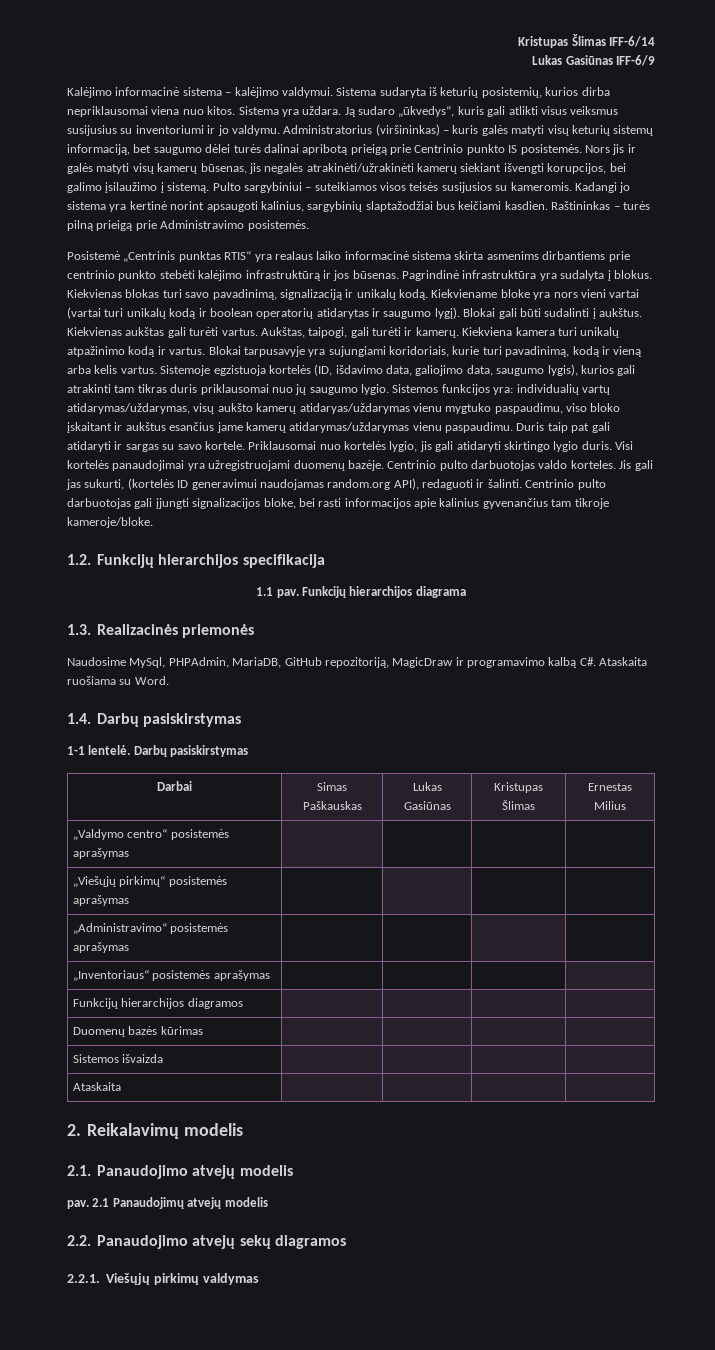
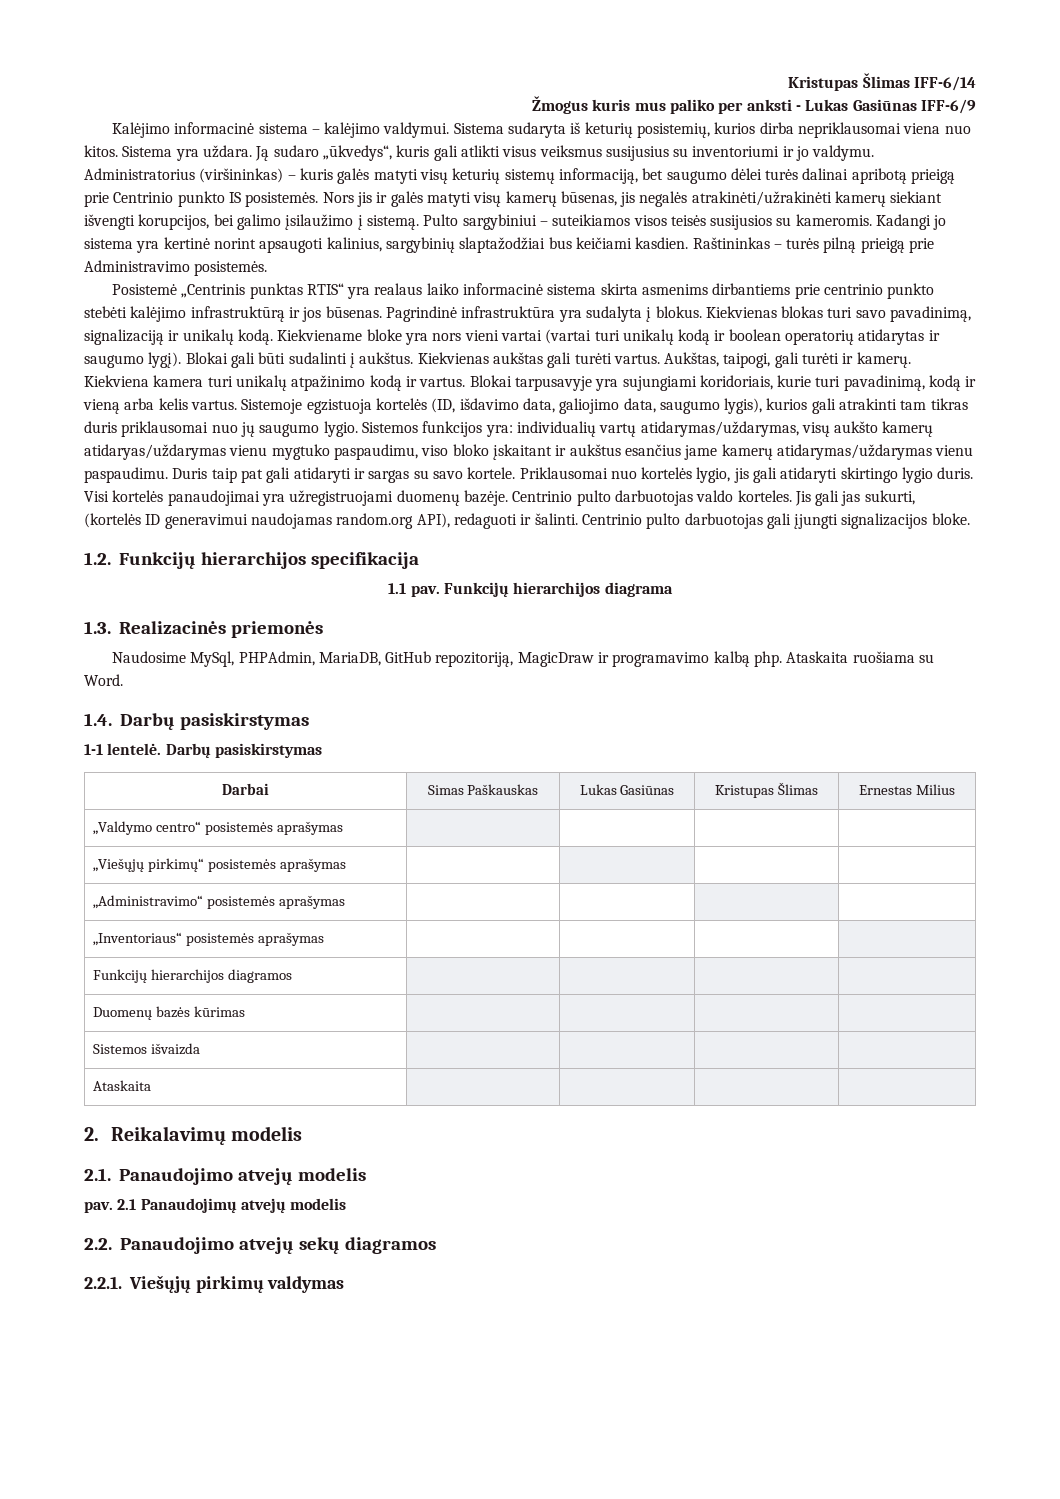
- Lukas Gasiūnas IFF-6/9
+ Žmogus kuris mus paliko per anksti - Lukas Gasiūnas IFF-6/9
- Centrinio pulto darbuotojas gali įjungti signalizacijos bloke, bei rasti informacijos apie kalinius gyvenančius tam tikroje kameroje/bloke.
+ Centrinio pulto darbuotojas gali įjungti signalizacijos bloke.
- Naudosime MySql, PHPAdmin, MariaDB, GitHub repozitoriją, MagicDraw ir programavimo kalbą C#. Ataskaita ruošiama su Word.
+ Naudosime MySql, PHPAdmin, MariaDB, GitHub repozitoriją, MagicDraw ir programavimo kalbą php. Ataskaita ruošiama su Word.

